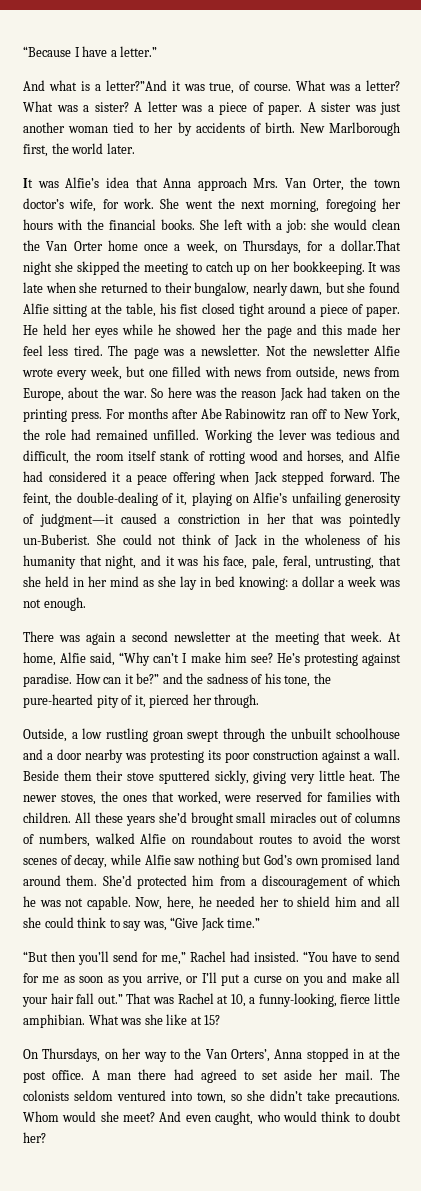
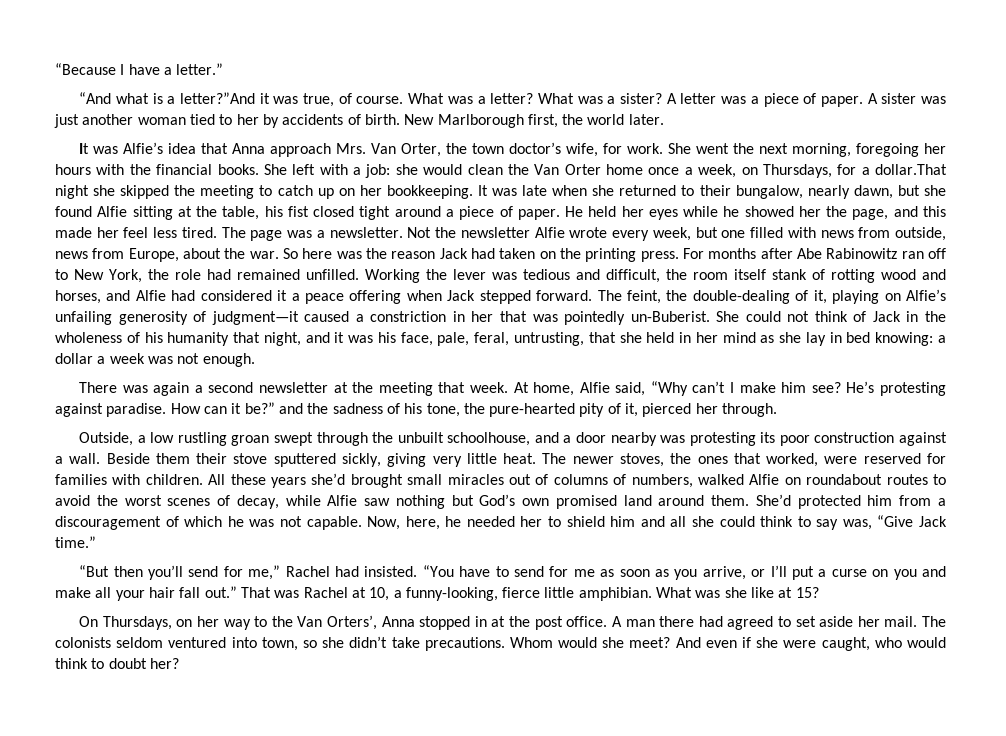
- And what is a letter?”And it was true, of course.
+ “And what is a letter?”And it was true, of course.
- He held her eyes while he showed her the page and this made her feel less tired.
+ He held her eyes while he showed her the page, and this made her feel less tired.
- Outside, a low rustling groan swept through the unbuilt schoolhouse and a door nearby was protesting its poor construction against a wall.
+ Outside, a low rustling groan swept through the unbuilt schoolhouse, and a door nearby was protesting its poor construction against a wall.
- And even caught, who would think to doubt her?
+ And even if she were caught, who would think to doubt her?

